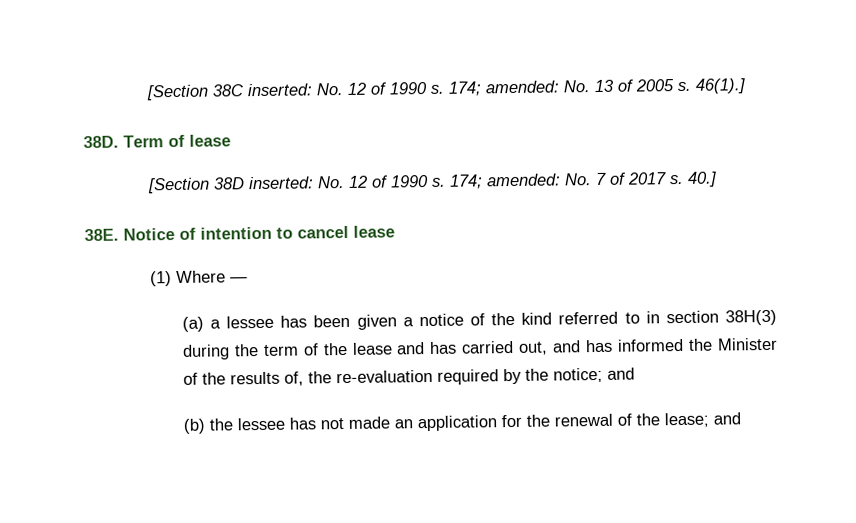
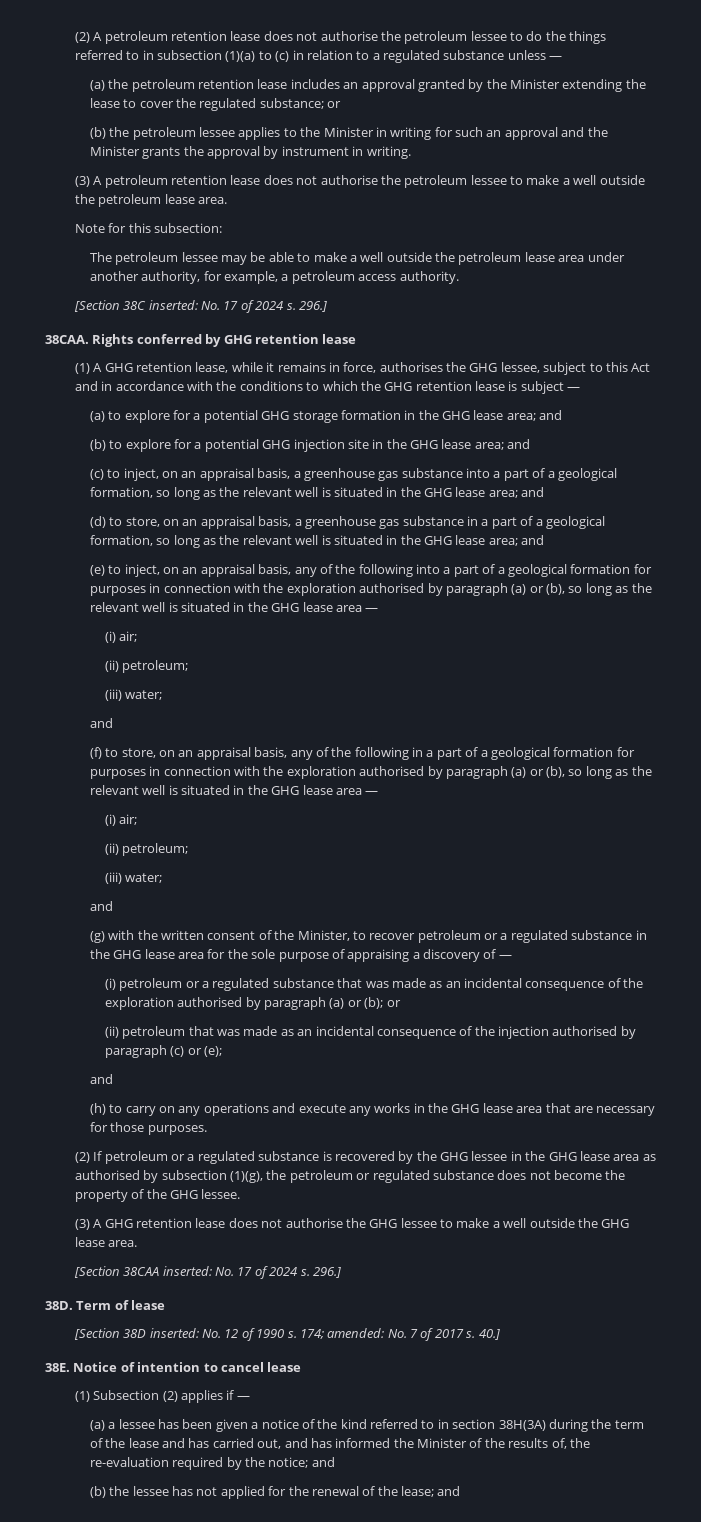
- [Section 38C inserted: No. 12 of 1990 s. 174; amended: No. 13 of 2005 s. 46(1).]
+ (2) A petroleum retention lease does not authorise the petroleum lessee to do the things referred to in subsection (1)(a) to (c) in relation to a regulated substance unless —
+ (a) the petroleum retention lease includes an approval granted by the Minister extending the lease to cover the regulated substance; or
+ (b) the petroleum lessee applies to the Minister in writing for such an approval and the Minister grants the approval by instrument in writing.
+ (3) A petroleum retention lease does not authorise the petroleum lessee to make a well outside the petroleum lease area.
+ Note for this subsection:
+ The petroleum lessee may be able to make a well outside the petroleum lease area under another authority, for example, a petroleum access authority.
+ [Section 38C inserted: No. 17 of 2024 s. 296.]
+ 38CAA. Rights conferred by GHG retention lease
+ (1) A GHG retention lease, while it remains in force, authorises the GHG lessee, subject to this Act and in accordance with the conditions to which the GHG retention lease is subject —
+ (a) to explore for a potential GHG storage formation in the GHG lease area; and
+ (b) to explore for a potential GHG injection site in the GHG lease area; and
+ (c) to inject, on an appraisal basis, a greenhouse gas substance into a part of a geological formation, so long as the relevant well is situated in the GHG lease area; and
+ (d) to store, on an appraisal basis, a greenhouse gas substance in a part of a geological formation, so long as the relevant well is situated in the GHG lease area; and
+ (e) to inject, on an appraisal basis, any of the following into a part of a geological formation for purposes in connection with the exploration authorised by paragraph (a) or (b), so long as the relevant well is situated in the GHG lease area —
+ (i) air;
+ (ii) petroleum;
+ (iii) water;
+ and
+ (f) to store, on an appraisal basis, any of the following in a part of a geological formation for purposes in connection with the exploration authorised by paragraph (a) or (b), so long as the relevant well is situated in the GHG lease area —
+ (i) air;
+ (ii) petroleum;
+ (iii) water;
+ and
+ (g) with the written consent of the Minister, to recover petroleum or a regulated substance in the GHG lease area for the sole purpose of appraising a discovery of —
+ (i) petroleum or a regulated substance that was made as an incidental consequence of the exploration authorised by paragraph (a) or (b); or
+ (ii) petroleum that was made as an incidental consequence of the injection authorised by paragraph (c) or (e);
+ and
+ (h) to carry on any operations and execute any works in the GHG lease area that are necessary for those purposes.
+ (2) If petroleum or a regulated substance is recovered by the GHG lessee in the GHG lease area as authorised by subsection (1)(g), the petroleum or regulated substance does not become the property of the GHG lessee.
+ (3) A GHG retention lease does not authorise the GHG lessee to make a well outside the GHG lease area.
+ [Section 38CAA inserted: No. 17 of 2024 s. 296.]
- (1) Where —
+ (1) Subsection (2) applies if —
- (a) a lessee has been given a notice of the kind referred to in section 38H(3) during the term of the lease and has carried out, and has informed the Minister of the results of, the re-evaluation required by the notice; and
+ (a) a lessee has been given a notice of the kind referred to in section 38H(3A) during the term of the lease and has carried out, and has informed the Minister of the results of, the re-evaluation required by the notice; and
- (b) the lessee has not made an application for the renewal of the lease; and
+ (b) the lessee has not applied for the renewal of the lease; and

